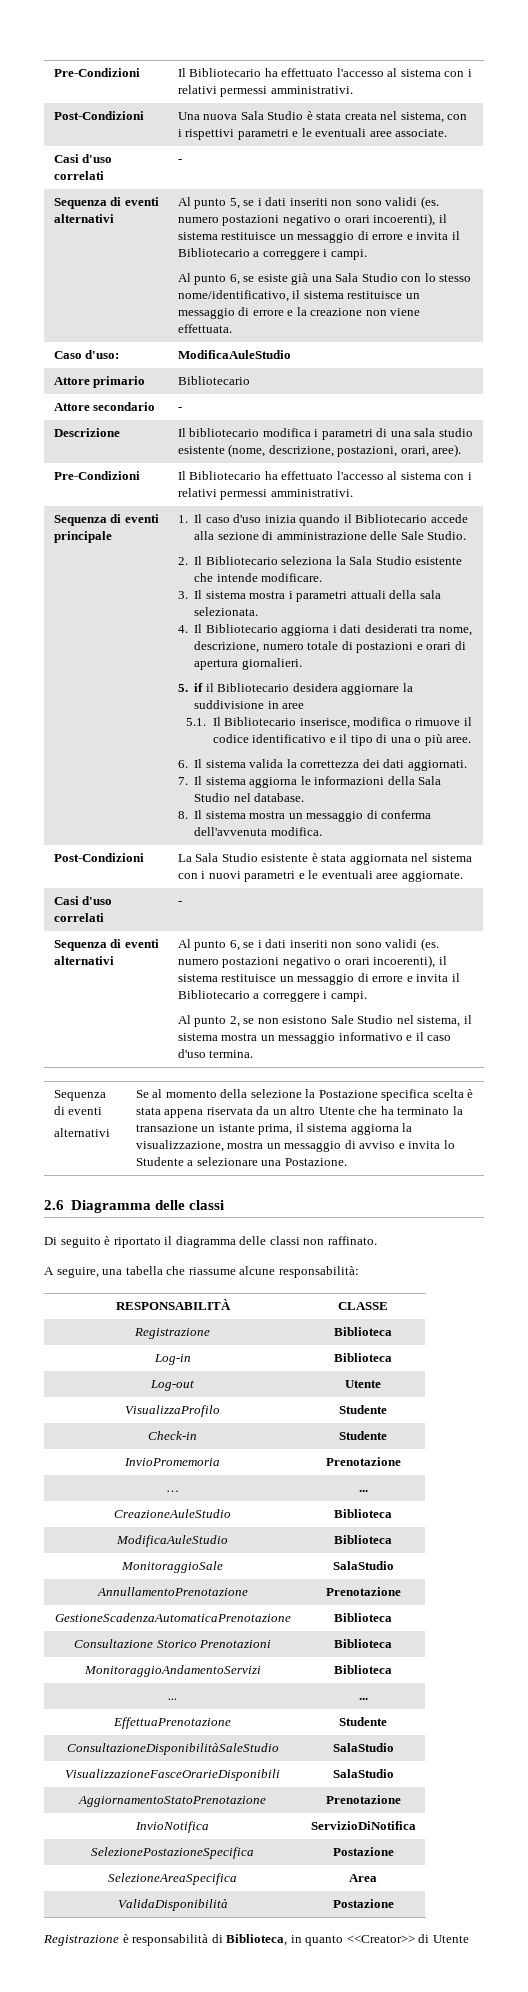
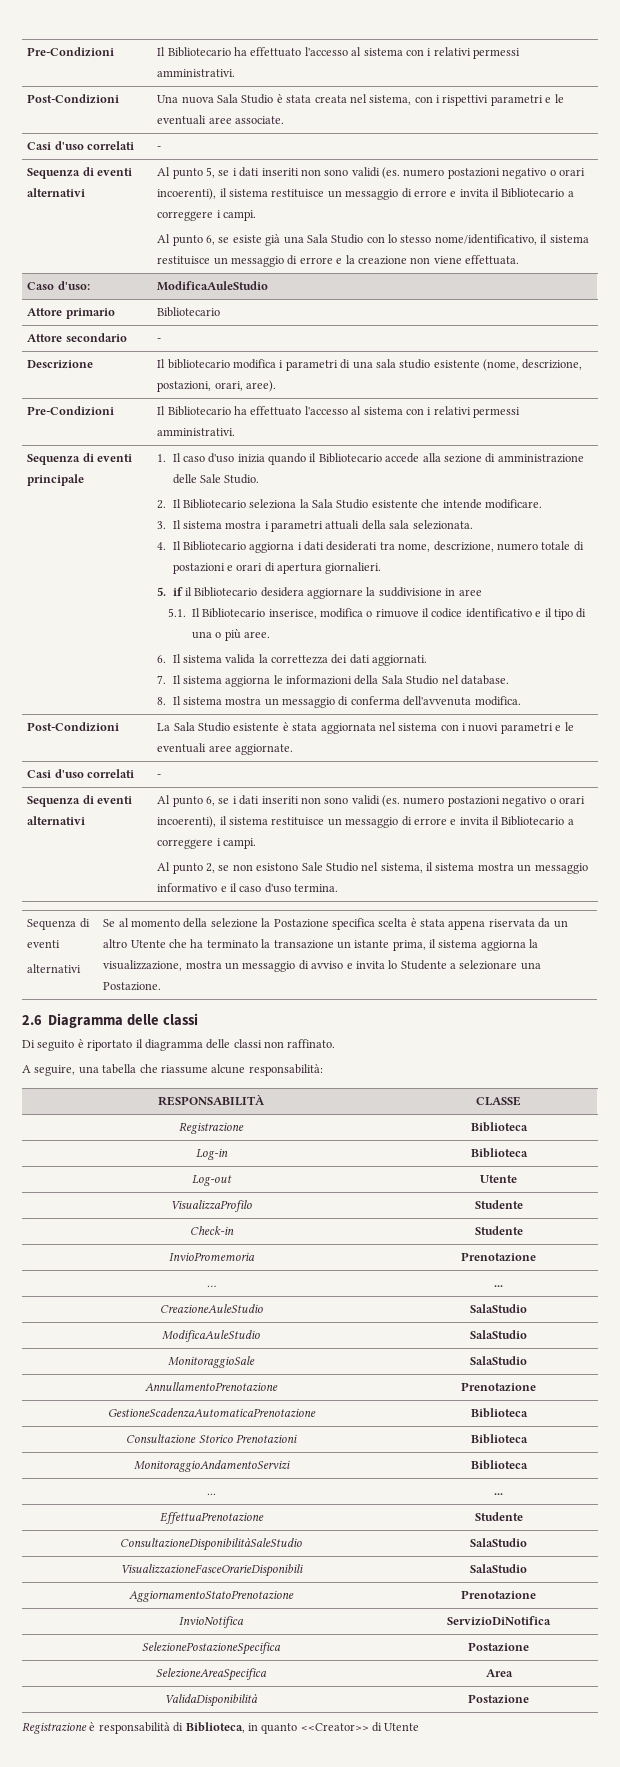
- CreazioneAuleStudio | Biblioteca
+ CreazioneAuleStudio | SalaStudio
- ModificaAuleStudio | Biblioteca
+ ModificaAuleStudio | SalaStudio

